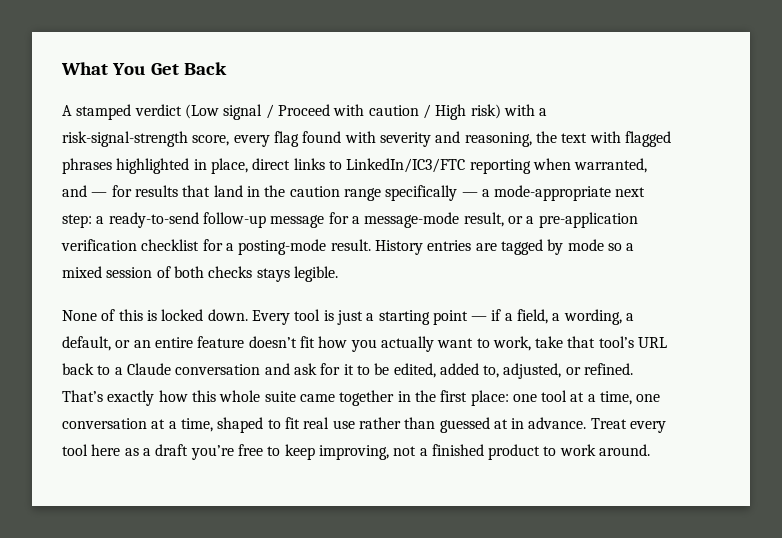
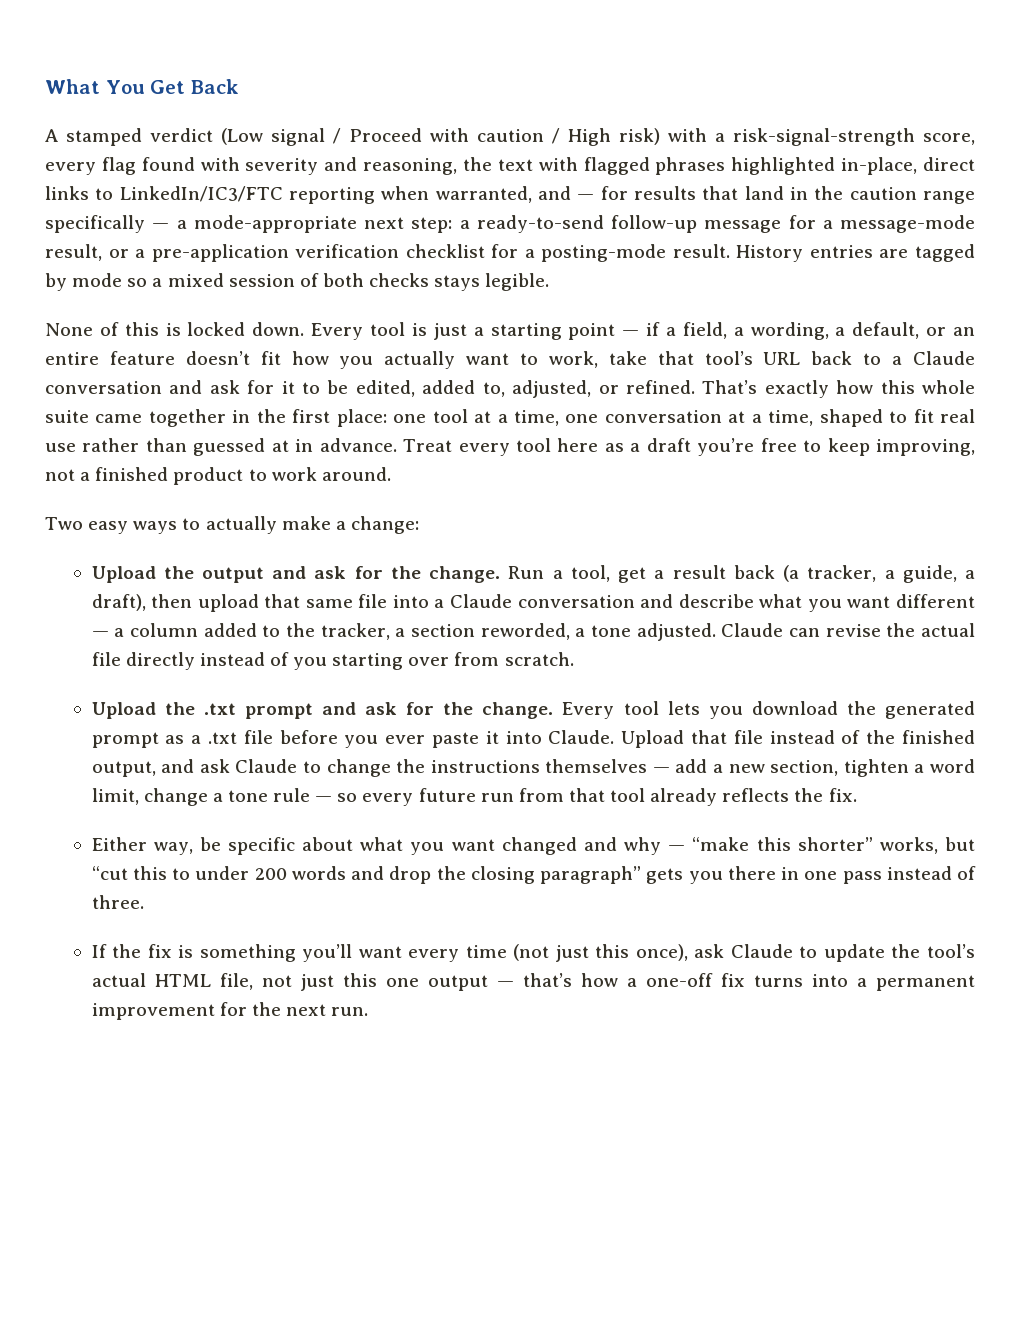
- A stamped verdict (Low signal / Proceed with caution / High risk) with a risk-signal-strength score, every flag found with severity and reasoning, the text with flagged phrases highlighted in place, direct links to LinkedIn/IC3/FTC reporting when warranted, and — for results that land in the caution range specifically — a mode-appropriate next step:
+ A stamped verdict (Low signal / Proceed with caution / High risk) with a risk-signal-strength score, every flag found with severity and reasoning, the text with flagged phrases highlighted in-place, direct links to LinkedIn/IC3/FTC reporting when warranted, and — for results that land in the caution range specifically — a mode-appropriate next step:
+ Two easy ways to actually make a change:
+ Upload the output and ask for the change. Run a tool, get a result back (a tracker, a guide, a draft), then upload that same file into a Claude conversation and describe what you want different — a column added to the tracker, a section reworded, a tone adjusted. Claude can revise the actual file directly instead of you starting over from scratch.
+ Upload the .txt prompt and ask for the change. Every tool lets you download the generated prompt as a .txt file before you ever paste it into Claude. Upload that file instead of the finished output, and ask Claude to change the instructions themselves — add a new section, tighten a word limit, change a tone rule — so every future run from that tool already reflects the fix.
+ Either way, be specific about what you want changed and why — “make this shorter” works, but “cut this to under 200 words and drop the closing paragraph” gets you there in one pass instead of three.
+ If the fix is something you’ll want every time (not just this once), ask Claude to update the tool’s actual HTML file, not just this one output — that’s how a one-off fix turns into a permanent improvement for the next run.

